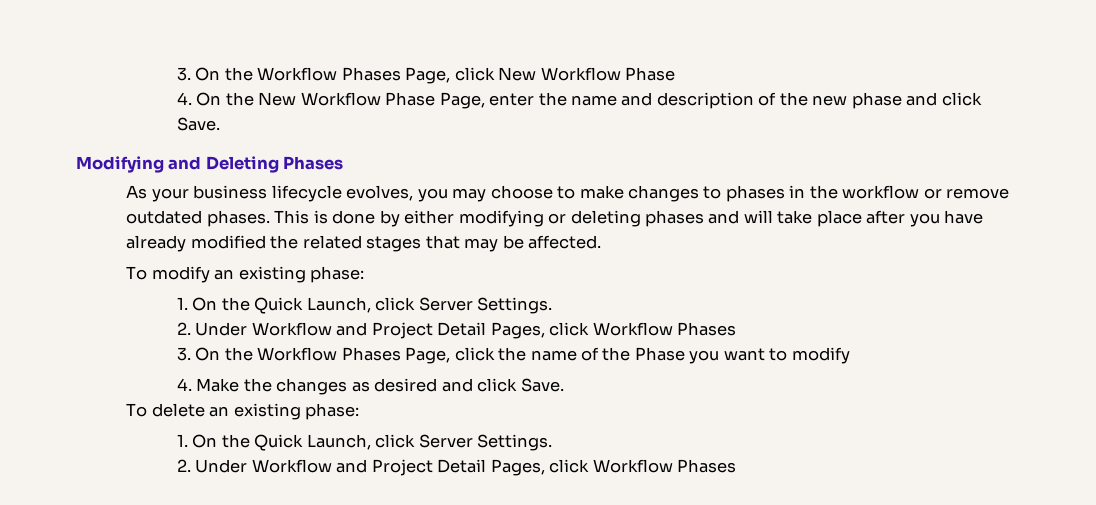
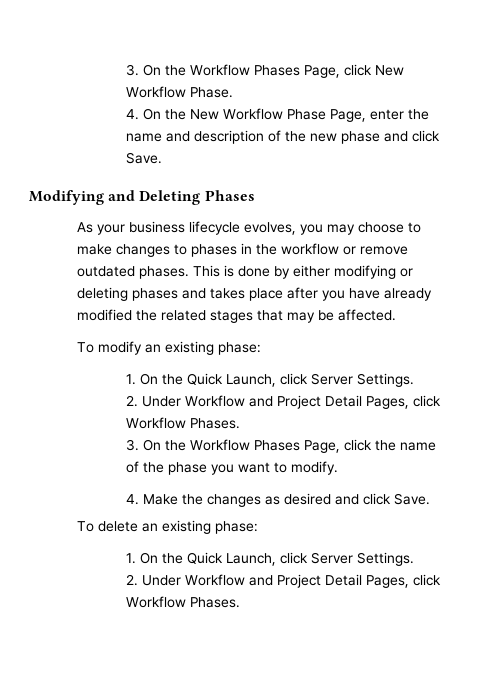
- 3. On the Workflow Phases Page, click New Workflow Phase
+ 3. On the Workflow Phases Page, click New Workflow Phase.
- This is done by either modifying or deleting phases and will take place after you have already modified the related stages that may be affected.
+ This is done by either modifying or deleting phases and takes place after you have already modified the related stages that may be affected.
  To modify an existing phase:
  1. On the Quick Launch, click Server Settings.
- 2. Under Workflow and Project Detail Pages, click Workflow Phases
+ 2. Under Workflow and Project Detail Pages, click Workflow Phases.
- 3. On the Workflow Phases Page, click the name of the Phase you want to modify
+ 3. On the Workflow Phases Page, click the name of the phase you want to modify.
  To delete an existing phase:
  1. On the Quick Launch, click Server Settings.
- 2. Under Workflow and Project Detail Pages, click Workflow Phases
+ 2. Under Workflow and Project Detail Pages, click Workflow Phases.

